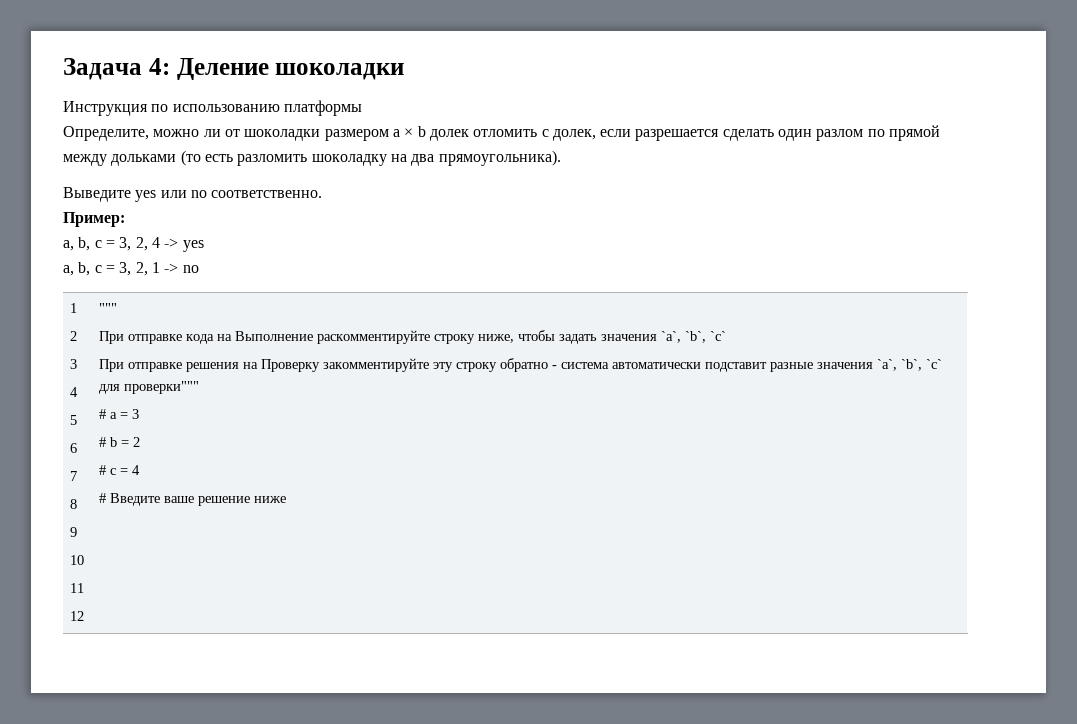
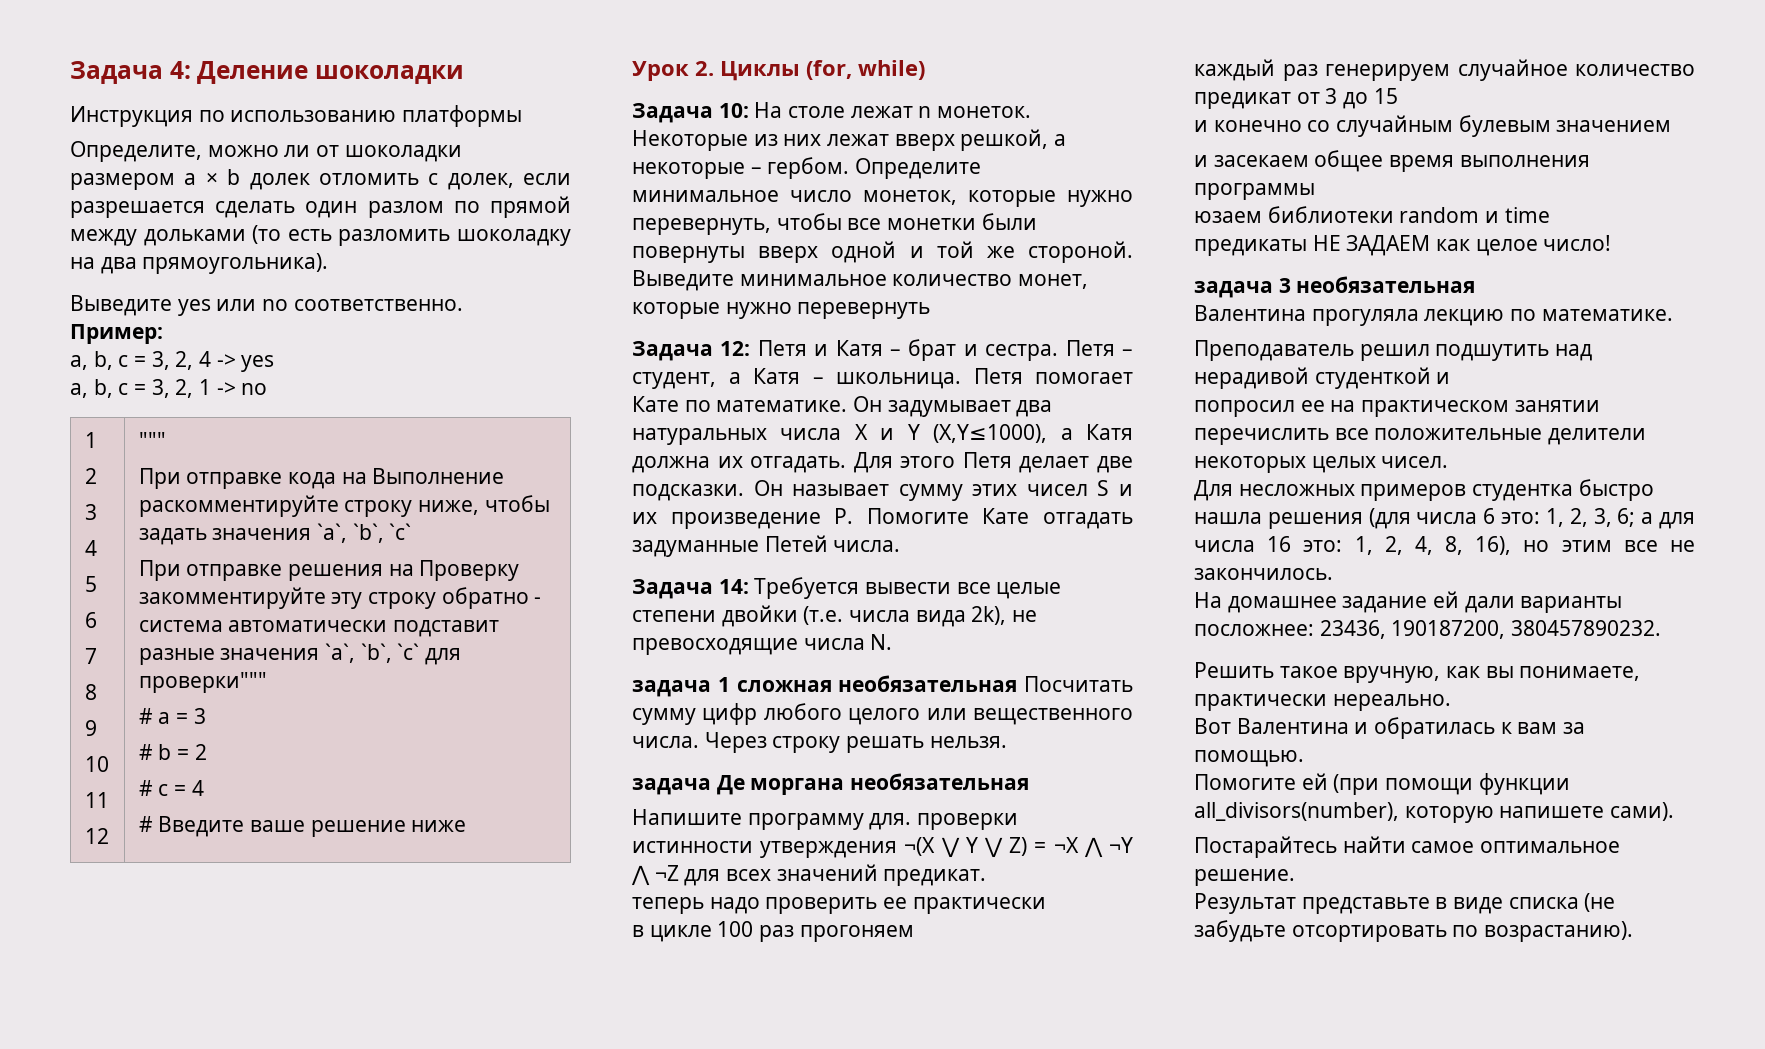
+ Урок 2. Циклы (for, while)
+ Задача 10: На столе лежат n монеток. Некоторые из них лежат вверх решкой, а некоторые – гербом. Определите минимальное число монеток, которые нужно перевернуть, чтобы все монетки были повернуты вверх одной и той же стороной. Выведите минимальное количество монет, которые нужно перевернуть
+ Задача 12: Петя и Катя – брат и сестра. Петя – студент, а Катя – школьница. Петя помогает Кате по математике. Он задумывает два натуральных числа X и Y (X,Y≤1000), а Катя должна их отгадать. Для этого Петя делает две подсказки. Он называет сумму этих чисел S и их произведение P. Помогите Кате отгадать задуманные Петей числа.
+ Задача 14: Требуется вывести все целые степени двойки (т.е. числа вида 2k), не превосходящие числа N.
+ задача 1 сложная необязательная Посчитать сумму цифр любого целого или вещественного числа. Через строку решать нельзя.
+ задача Де моргана необязательная
+ Напишите программу для. проверки истинности утверждения ¬(X ⋁ Y ⋁ Z) = ¬X ⋀ ¬Y ⋀ ¬Z для всех значений предикат.
+ теперь надо проверить ее практически
+ в цикле 100 раз прогоняем
+ каждый раз генерируем случайное количество предикат от 3 до 15
+ и конечно со случайным булевым значением
+ и засекаем общее время выполнения программы
+ юзаем библиотеки random и time
+ предикаты НЕ ЗАДАЕМ как целое число!
+ задача 3 необязательная
+ Валентина прогуляла лекцию по математике.
+ Преподаватель решил подшутить над нерадивой студенткой и
+ попросил ее на практическом занятии перечислить все положительные делители некоторых целых чисел.
+ Для несложных примеров студентка быстро нашла решения (для числа 6 это: 1, 2, 3, 6; а для числа 16 это: 1, 2, 4, 8, 16), но этим все не закончилось.
+ На домашнее задание ей дали варианты посложнее: 23436, 190187200, 380457890232.
+ Решить такое вручную, как вы понимаете, практически нереально.
+ Вот Валентина и обратилась к вам за помощью.
+ Помогите ей (при помощи функции all_divisors(number), которую напишете сами).
+ Постарайтесь найти самое оптимальное решение.
+ Результат представьте в виде списка (не забудьте отсортировать по возрастанию).

